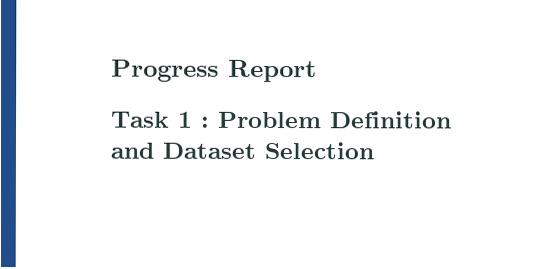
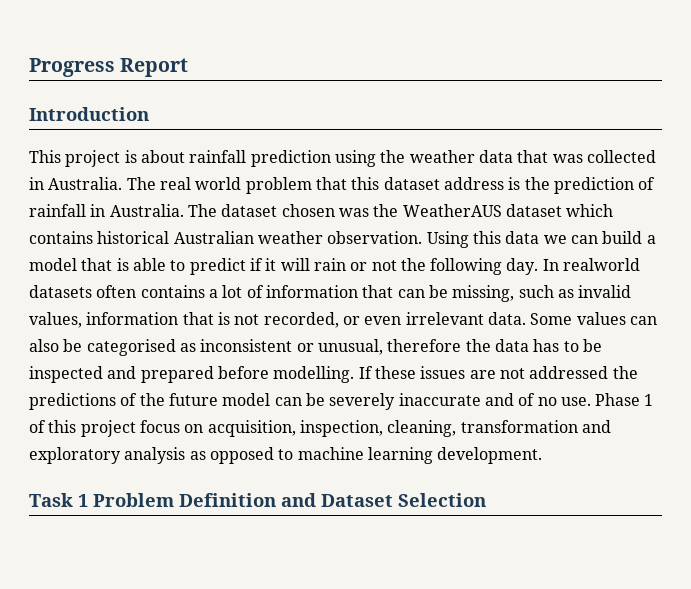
+ Introduction
+ This project is about rainfall prediction using the weather data that was collected in Australia. The real world problem that this dataset address is the prediction of rainfall in Australia. The dataset chosen was the WeatherAUS dataset which contains historical Australian weather observation. Using this data we can build a model that is able to predict if it will rain or not the following day. In realworld datasets often contains a lot of information that can be missing, such as invalid values, information that is not recorded, or even irrelevant data. Some values can also be categorised as inconsistent or unusual, therefore the data has to be inspected and prepared before modelling. If these issues are not addressed the predictions of the future model can be severely inaccurate and of no use. Phase 1 of this project focus on acquisition, inspection, cleaning, transformation and exploratory analysis as opposed to machine learning development.
- Task 1 : Problem Definition and Dataset Selection
+ Task 1 Problem Definition and Dataset Selection

